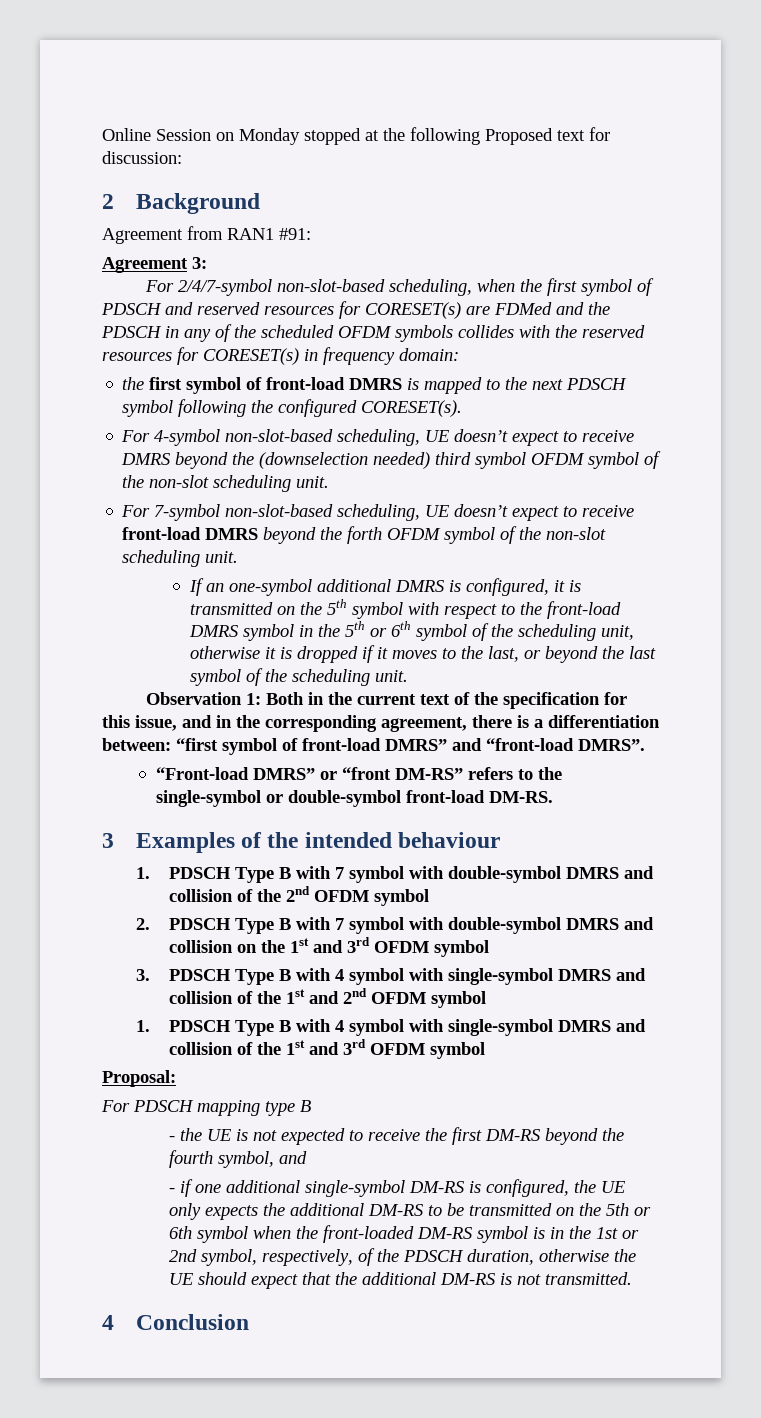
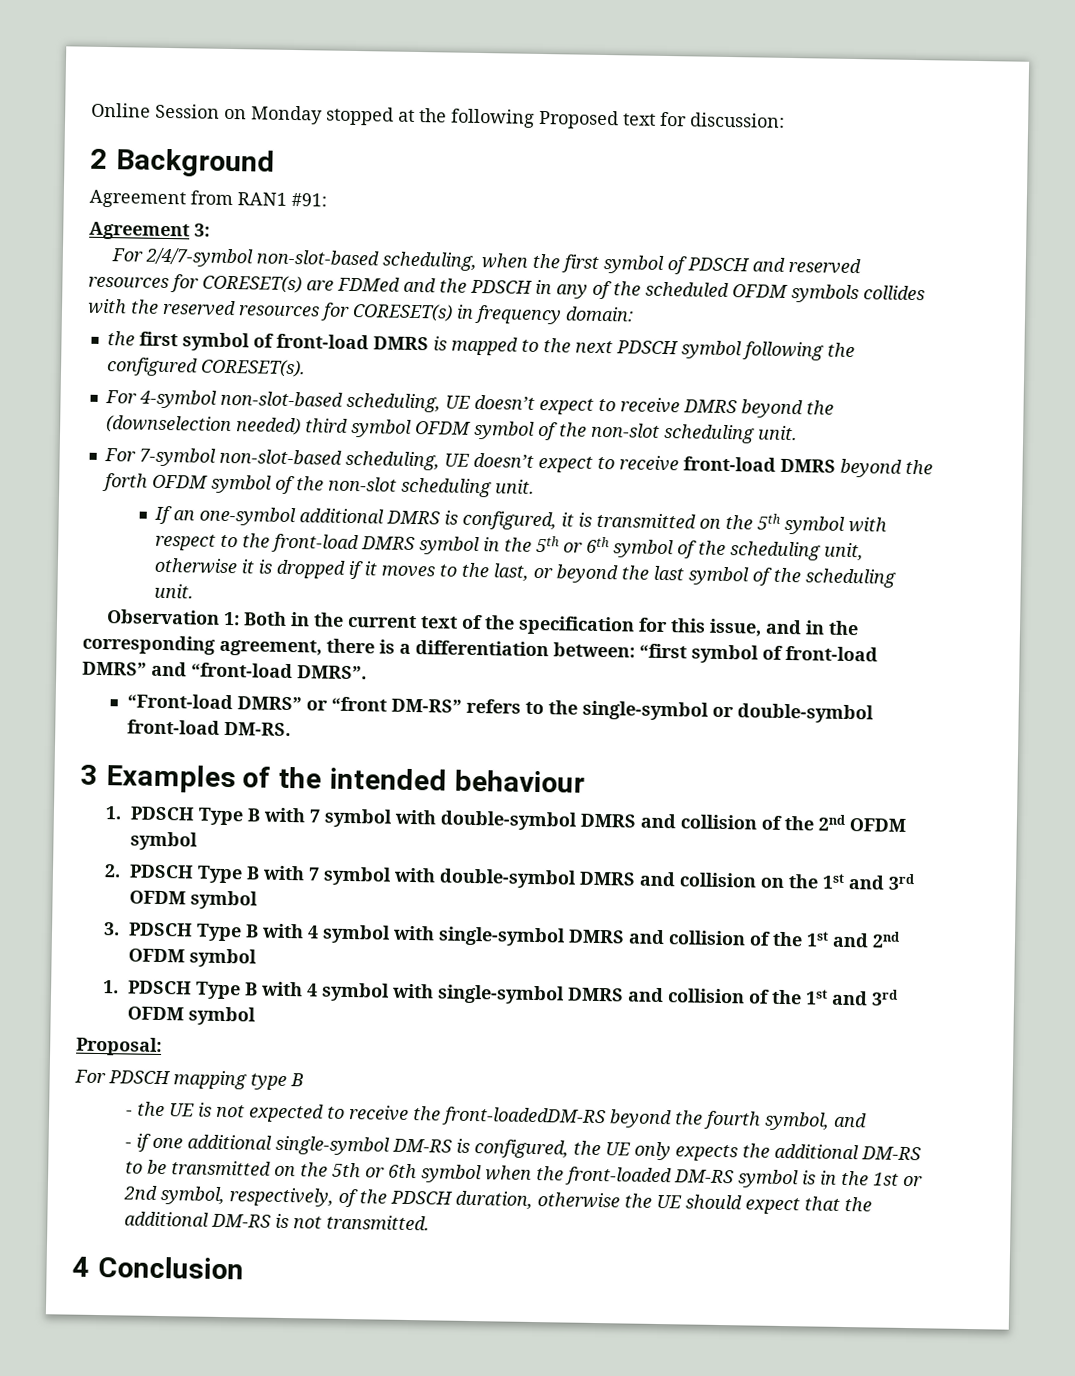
- - the UE is not expected to receive the first DM-RS beyond the fourth symbol, and
+ - the UE is not expected to receive the front-loadedDM-RS beyond the fourth symbol, and

